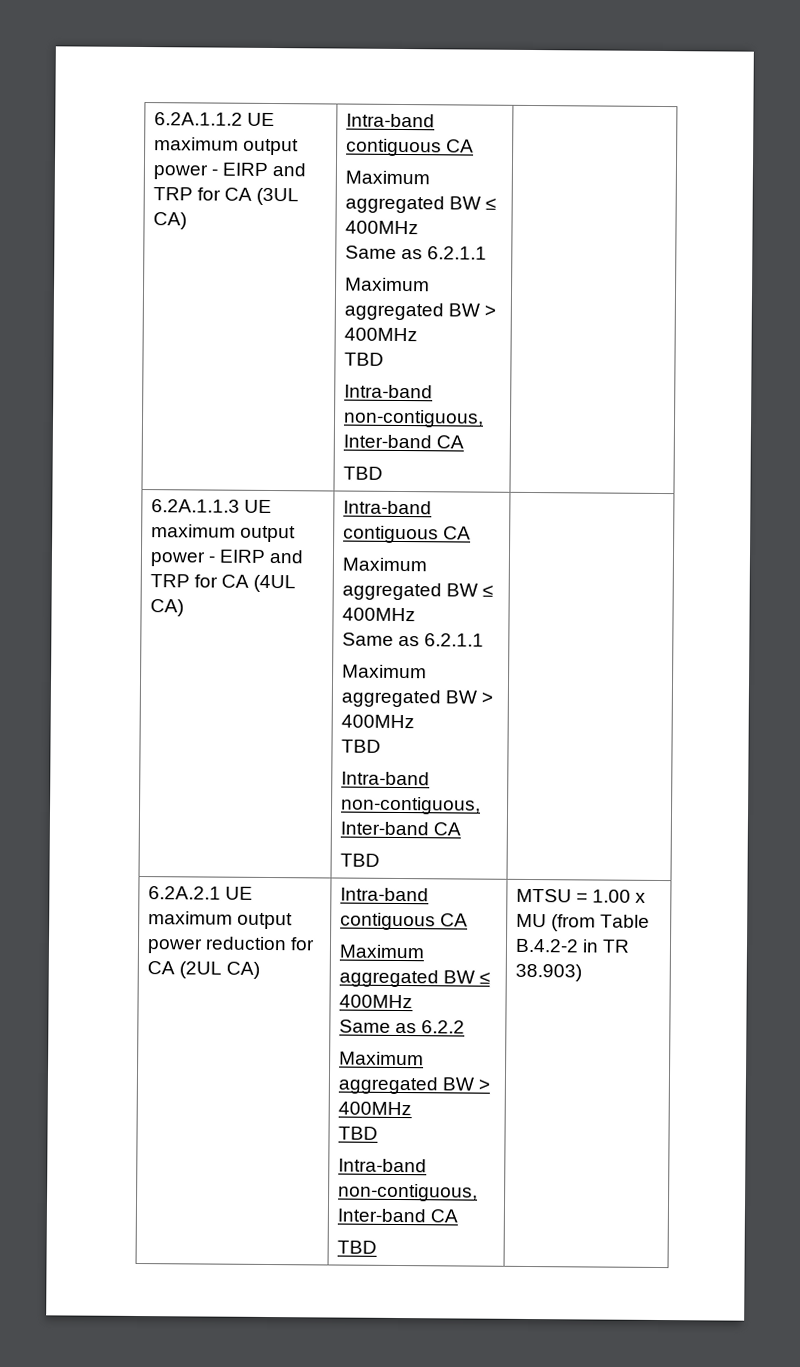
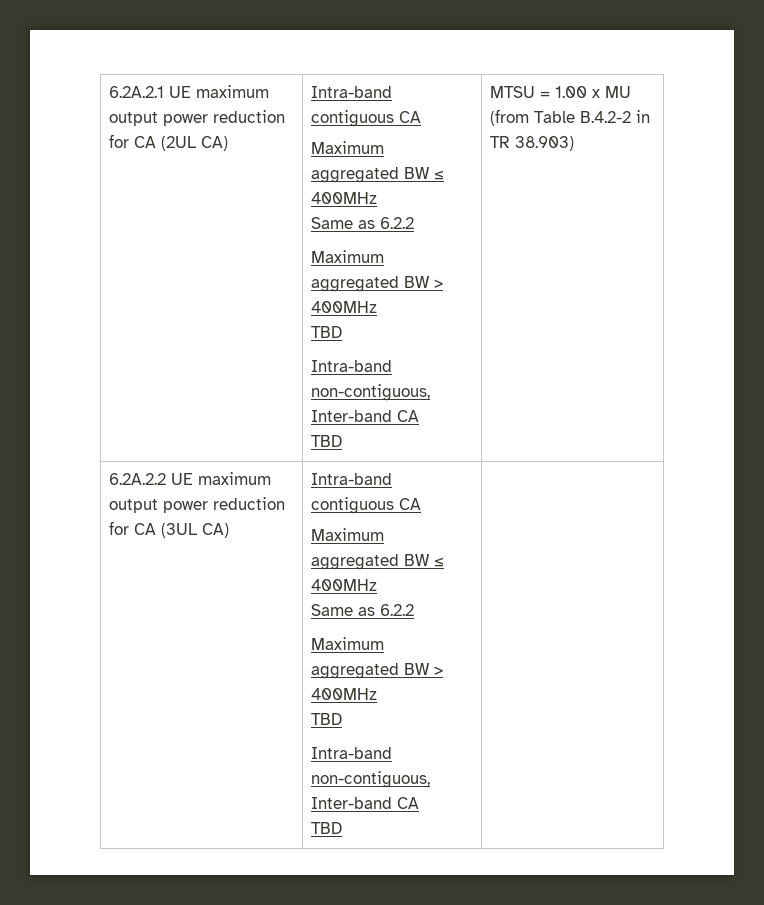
- 6.2A.1.1.2 UE maximum output power - EIRP and TRP for CA (3UL CA) | Intra-band contiguous CA
- Maximum aggregated BW ≤ 400MHz
- Same as 6.2.1.1
- Maximum aggregated BW > 400MHz
- TBD
- Intra-band non-contiguous, Inter-band CA
- TBD |
- 6.2A.1.1.3 UE maximum output power - EIRP and TRP for CA (4UL CA) | Intra-band contiguous CA
- Maximum aggregated BW ≤ 400MHz
- Same as 6.2.1.1
- Maximum aggregated BW > 400MHz
- TBD
- Intra-band non-contiguous, Inter-band CA
- TBD |
+ 6.2A.2.2 UE maximum output power reduction for CA (3UL CA) | Intra-band contiguous CA
+ Maximum aggregated BW ≤ 400MHz
+ Same as 6.2.2
+ Maximum aggregated BW > 400MHz
+ TBD
+ Intra-band non-contiguous, Inter-band CA
+ TBD |

